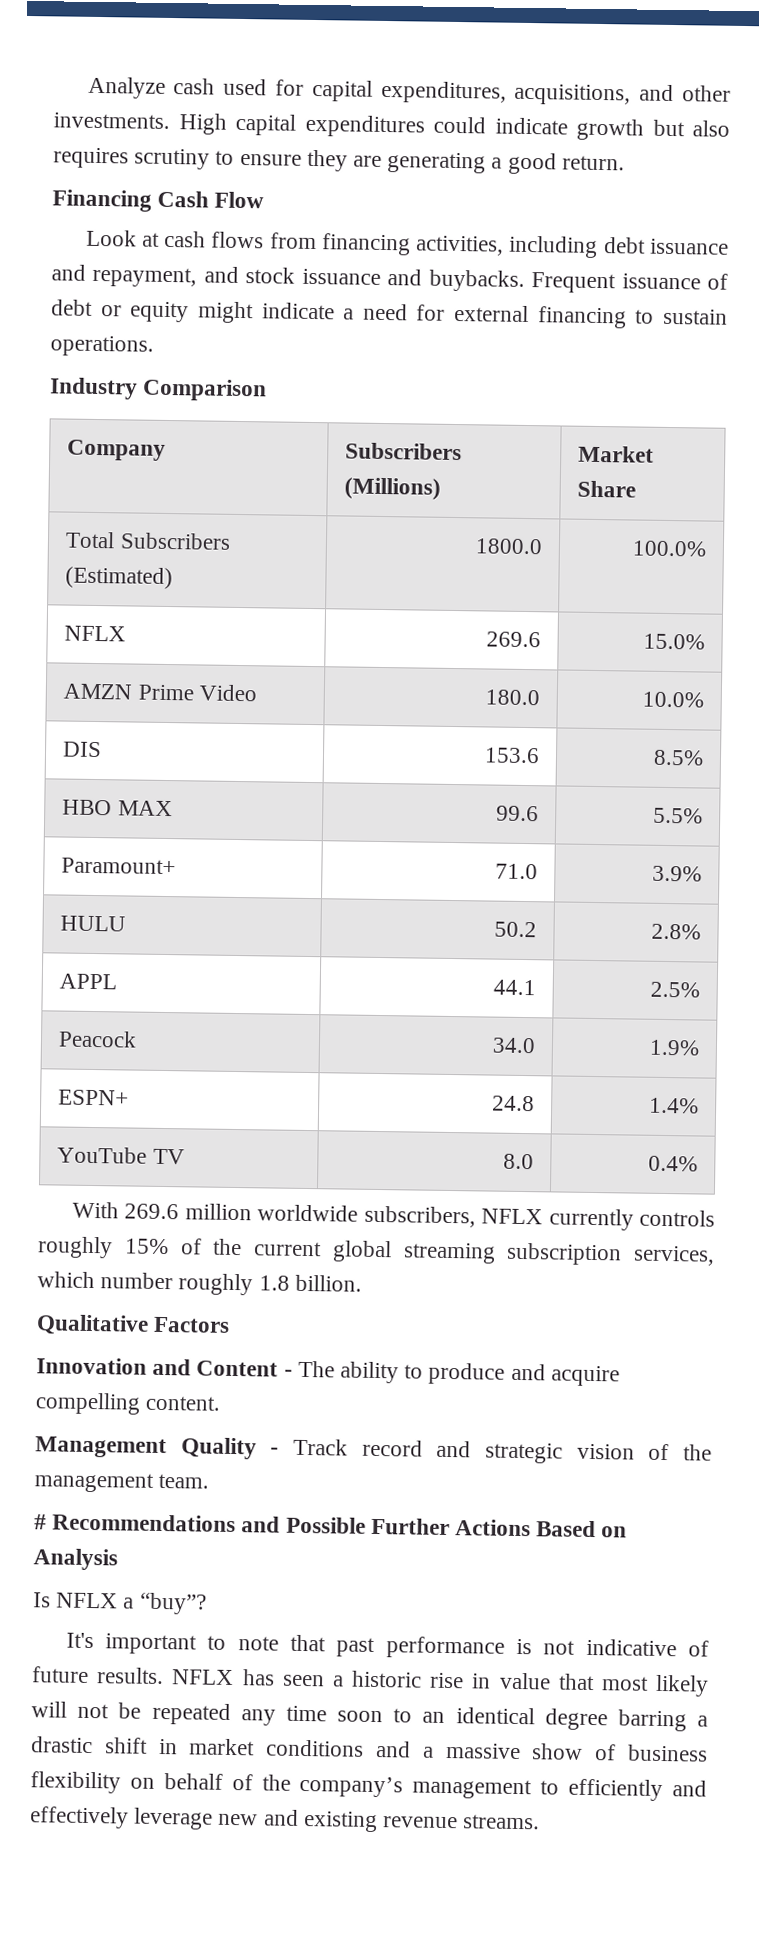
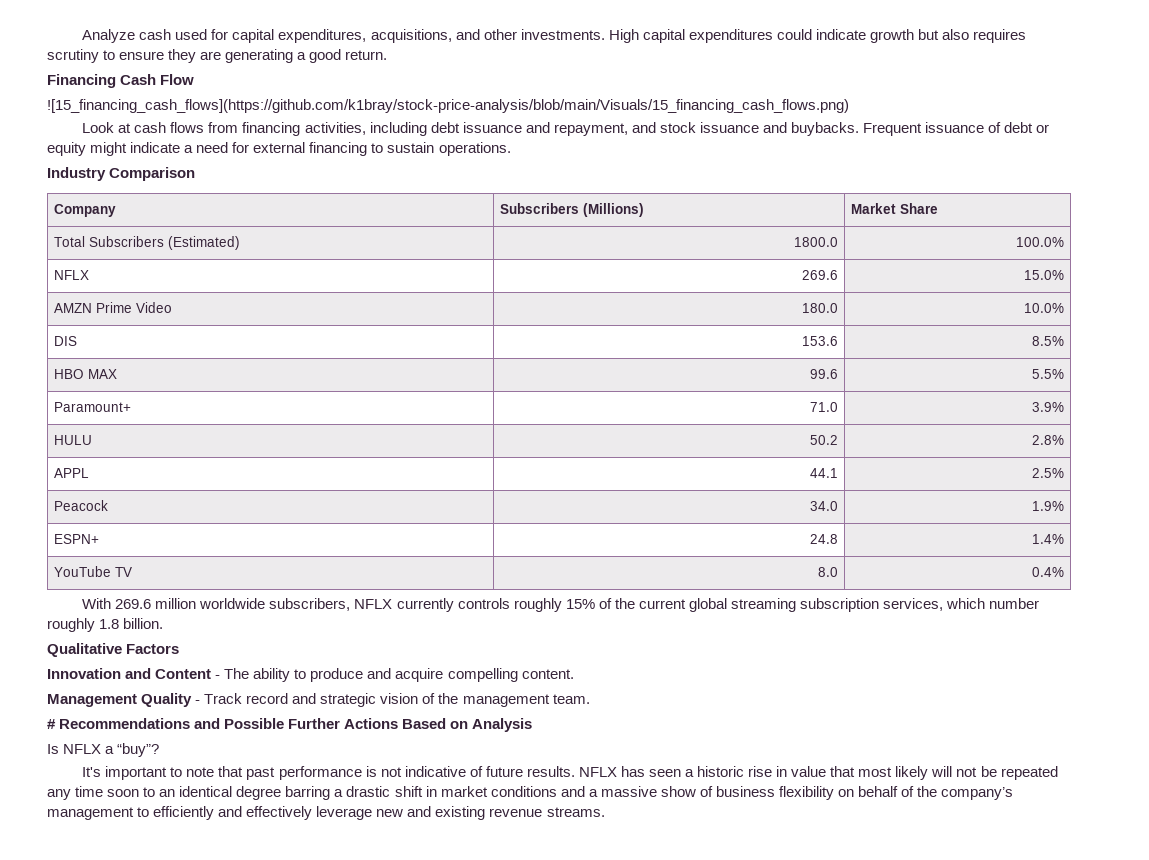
+ ![15_financing_cash_flows](https://github.com/k1bray/stock-price-analysis/blob/main/Visuals/15_financing_cash_flows.png)

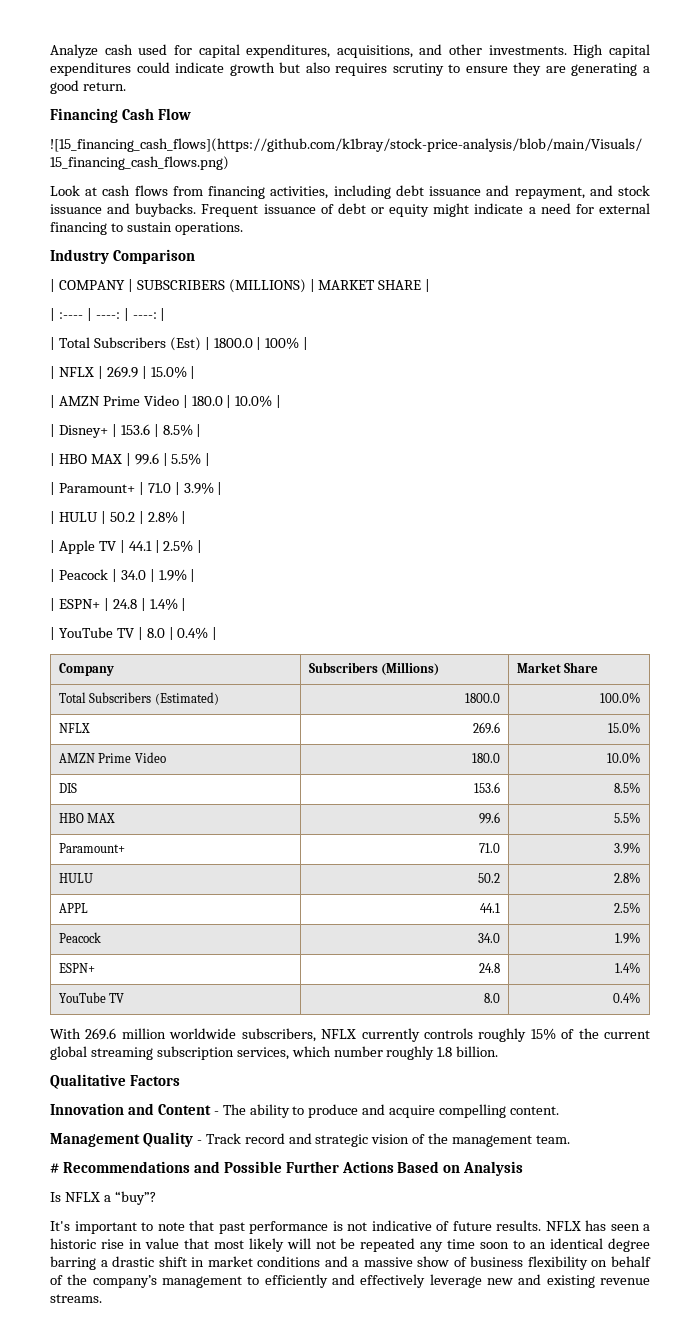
+ | COMPANY | SUBSCRIBERS (MILLIONS) | MARKET SHARE |
+ | :---- | ----: | ----: |
+ | Total Subscribers (Est) | 1800.0 | 100% |
+ | NFLX | 269.9 | 15.0% |
+ | AMZN Prime Video | 180.0 | 10.0% |
+ | Disney+ | 153.6 | 8.5% |
+ | HBO MAX | 99.6 | 5.5% |
+ | Paramount+ | 71.0 | 3.9% |
+ | HULU | 50.2 | 2.8% |
+ | Apple TV | 44.1 | 2.5% |
+ | Peacock | 34.0 | 1.9% |
+ | ESPN+ | 24.8 | 1.4% |
+ | YouTube TV | 8.0 | 0.4% |

